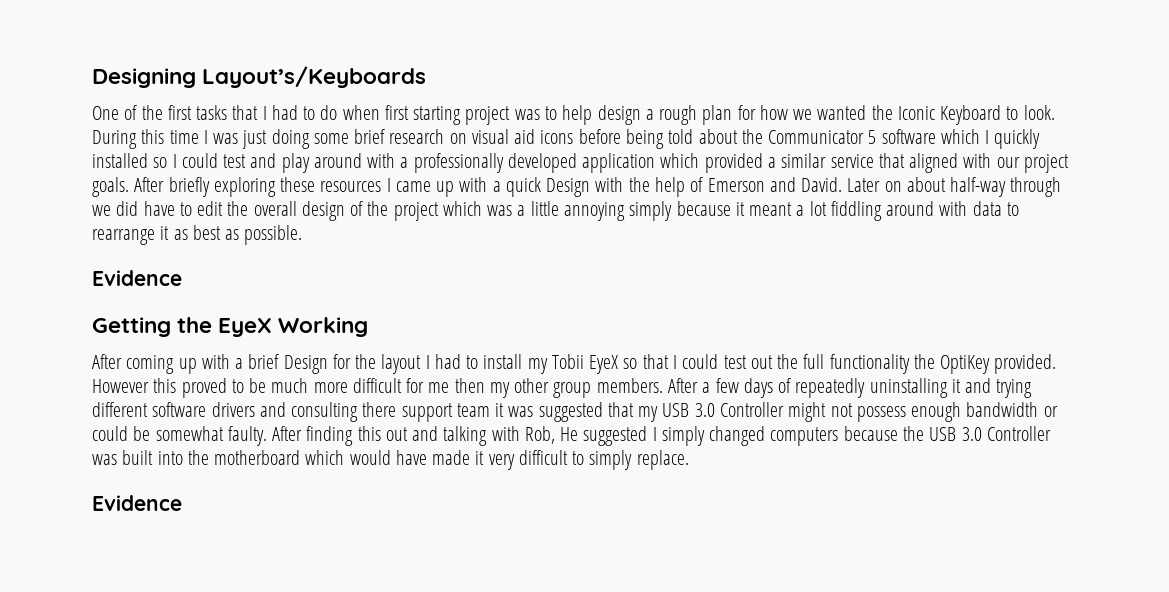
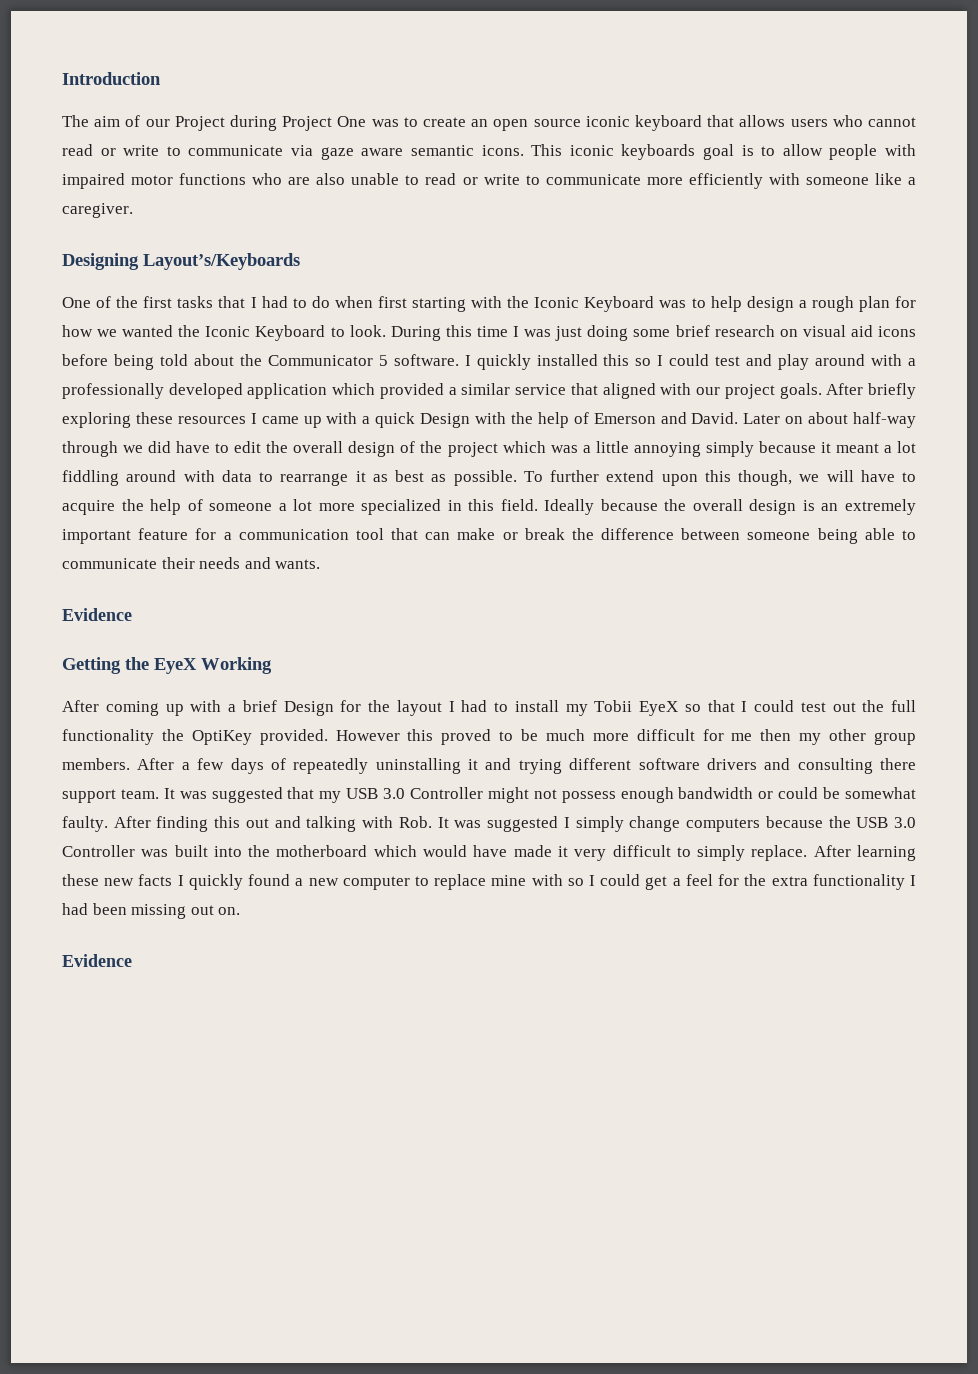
+ Introduction
+ The aim of our Project during Project One was to create an open source iconic keyboard that allows users who cannot read or write to communicate via gaze aware semantic icons. This iconic keyboards goal is to allow people with impaired motor functions who are also unable to read or write to communicate more efficiently with someone like a caregiver.
- One of the first tasks that I had to do when first starting project was to help design a rough plan for how we wanted the Iconic Keyboard to look.
+ One of the first tasks that I had to do when first starting with the Iconic Keyboard was to help design a rough plan for how we wanted the Iconic Keyboard to look.
- During this time I was just doing some brief research on visual aid icons before being told about the Communicator 5 software which I quickly installed so I could test and play around with a professionally developed application which provided a similar service that aligned with our project goals.
+ During this time I was just doing some brief research on visual aid icons before being told about the Communicator 5 software. I quickly installed this so I could test and play around with a professionally developed application which provided a similar service that aligned with our project goals.
+ To further extend upon this though, we will have to acquire the help of someone a lot more specialized in this field. Ideally because the overall design is an extremely important feature for a communication tool that can make or break the difference between someone being able to communicate their needs and wants.
- After a few days of repeatedly uninstalling it and trying different software drivers and consulting there support team it was suggested that my USB 3.0 Controller might not possess enough bandwidth or could be somewhat faulty.
+ After a few days of repeatedly uninstalling it and trying different software drivers and consulting there support team. It was suggested that my USB 3.0 Controller might not possess enough bandwidth or could be somewhat faulty.
- After finding this out and talking with Rob, He suggested I simply changed computers because the USB 3.0 Controller was built into the motherboard which would have made it very difficult to simply replace.
+ After finding this out and talking with Rob. It was suggested I simply change computers because the USB 3.0 Controller was built into the motherboard which would have made it very difficult to simply replace. After learning these new facts I quickly found a new computer to replace mine with so I could get a feel for the extra functionality I had been missing out on.

